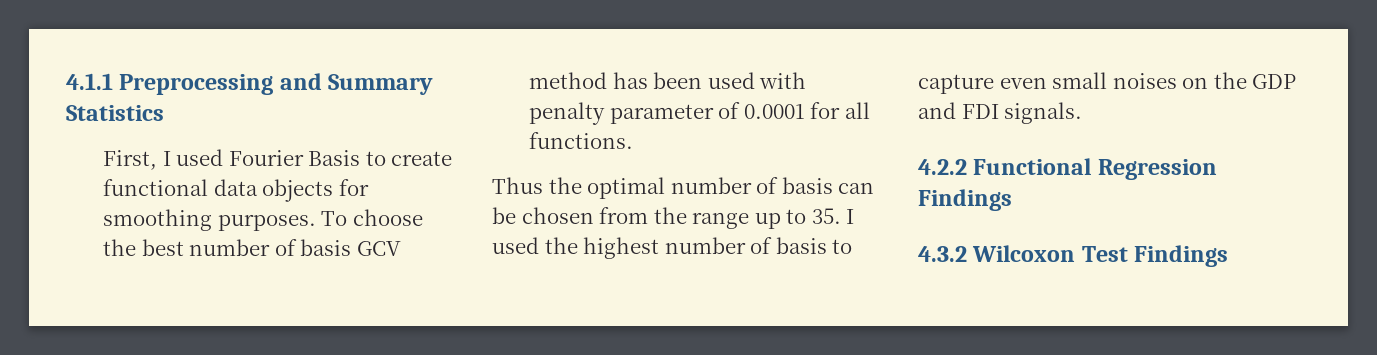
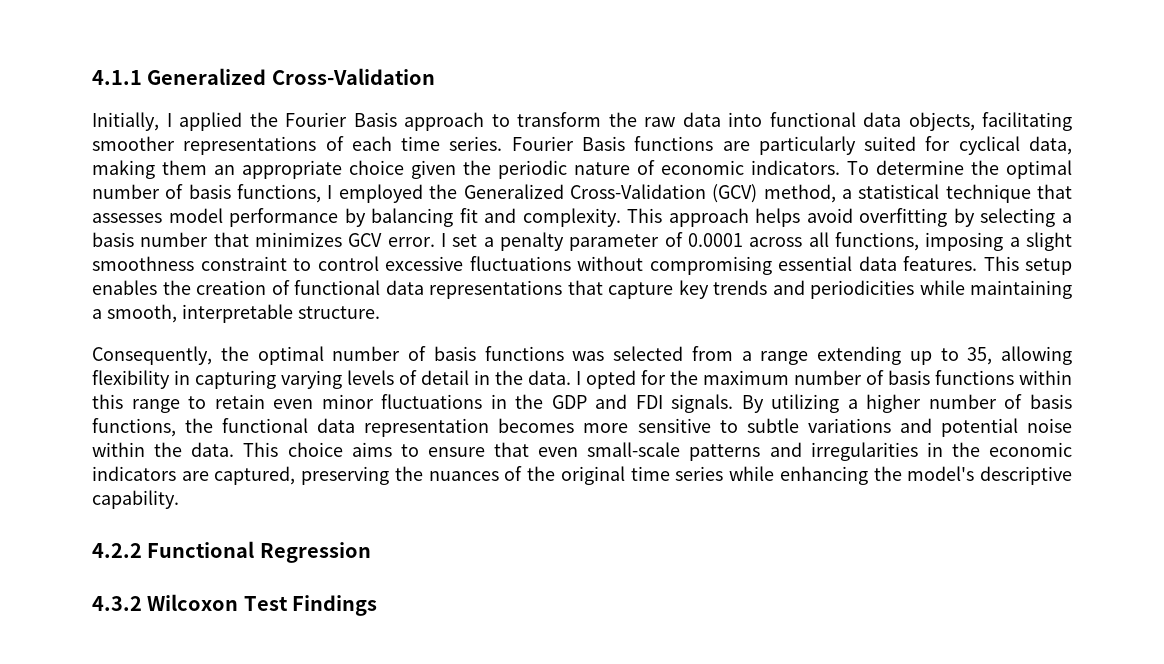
- 4.1.1 Preprocessing and Summary Statistics
- First, I used Fourier Basis to create functional data objects for smoothing purposes. To choose the best number of basis GCV method has been used with penalty parameter of 0.0001 for all functions.
- Thus the optimal number of basis can be chosen from the range up to 35. I used the highest number of basis to capture even small noises on the GDP and FDI signals.
+ 4.1.1 Generalized Cross-Validation
+ Initially, I applied the Fourier Basis approach to transform the raw data into functional data objects, facilitating smoother representations of each time series. Fourier Basis functions are particularly suited for cyclical data, making them an appropriate choice given the periodic nature of economic indicators. To determine the optimal number of basis functions, I employed the Generalized Cross-Validation (GCV) method, a statistical technique that assesses model performance by balancing fit and complexity. This approach helps avoid overfitting by selecting a basis number that minimizes GCV error. I set a penalty parameter of 0.0001 across all functions, imposing a slight smoothness constraint to control excessive fluctuations without compromising essential data features. This setup enables the creation of functional data representations that capture key trends and periodicities while maintaining a smooth, interpretable structure.
+ Consequently, the optimal number of basis functions was selected from a range extending up to 35, allowing flexibility in capturing varying levels of detail in the data. I opted for the maximum number of basis functions within this range to retain even minor fluctuations in the GDP and FDI signals. By utilizing a higher number of basis functions, the functional data representation becomes more sensitive to subtle variations and potential noise within the data. This choice aims to ensure that even small-scale patterns and irregularities in the economic indicators are captured, preserving the nuances of the original time series while enhancing the model's descriptive capability.
- 4.2.2 Functional Regression Findings
+ 4.2.2 Functional Regression

